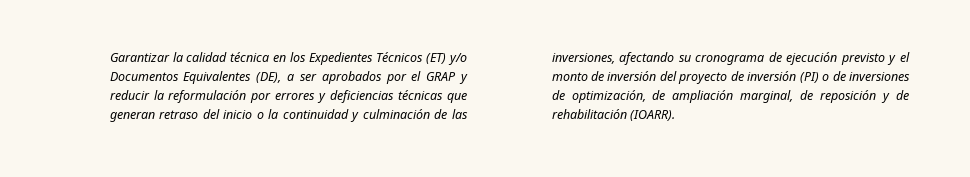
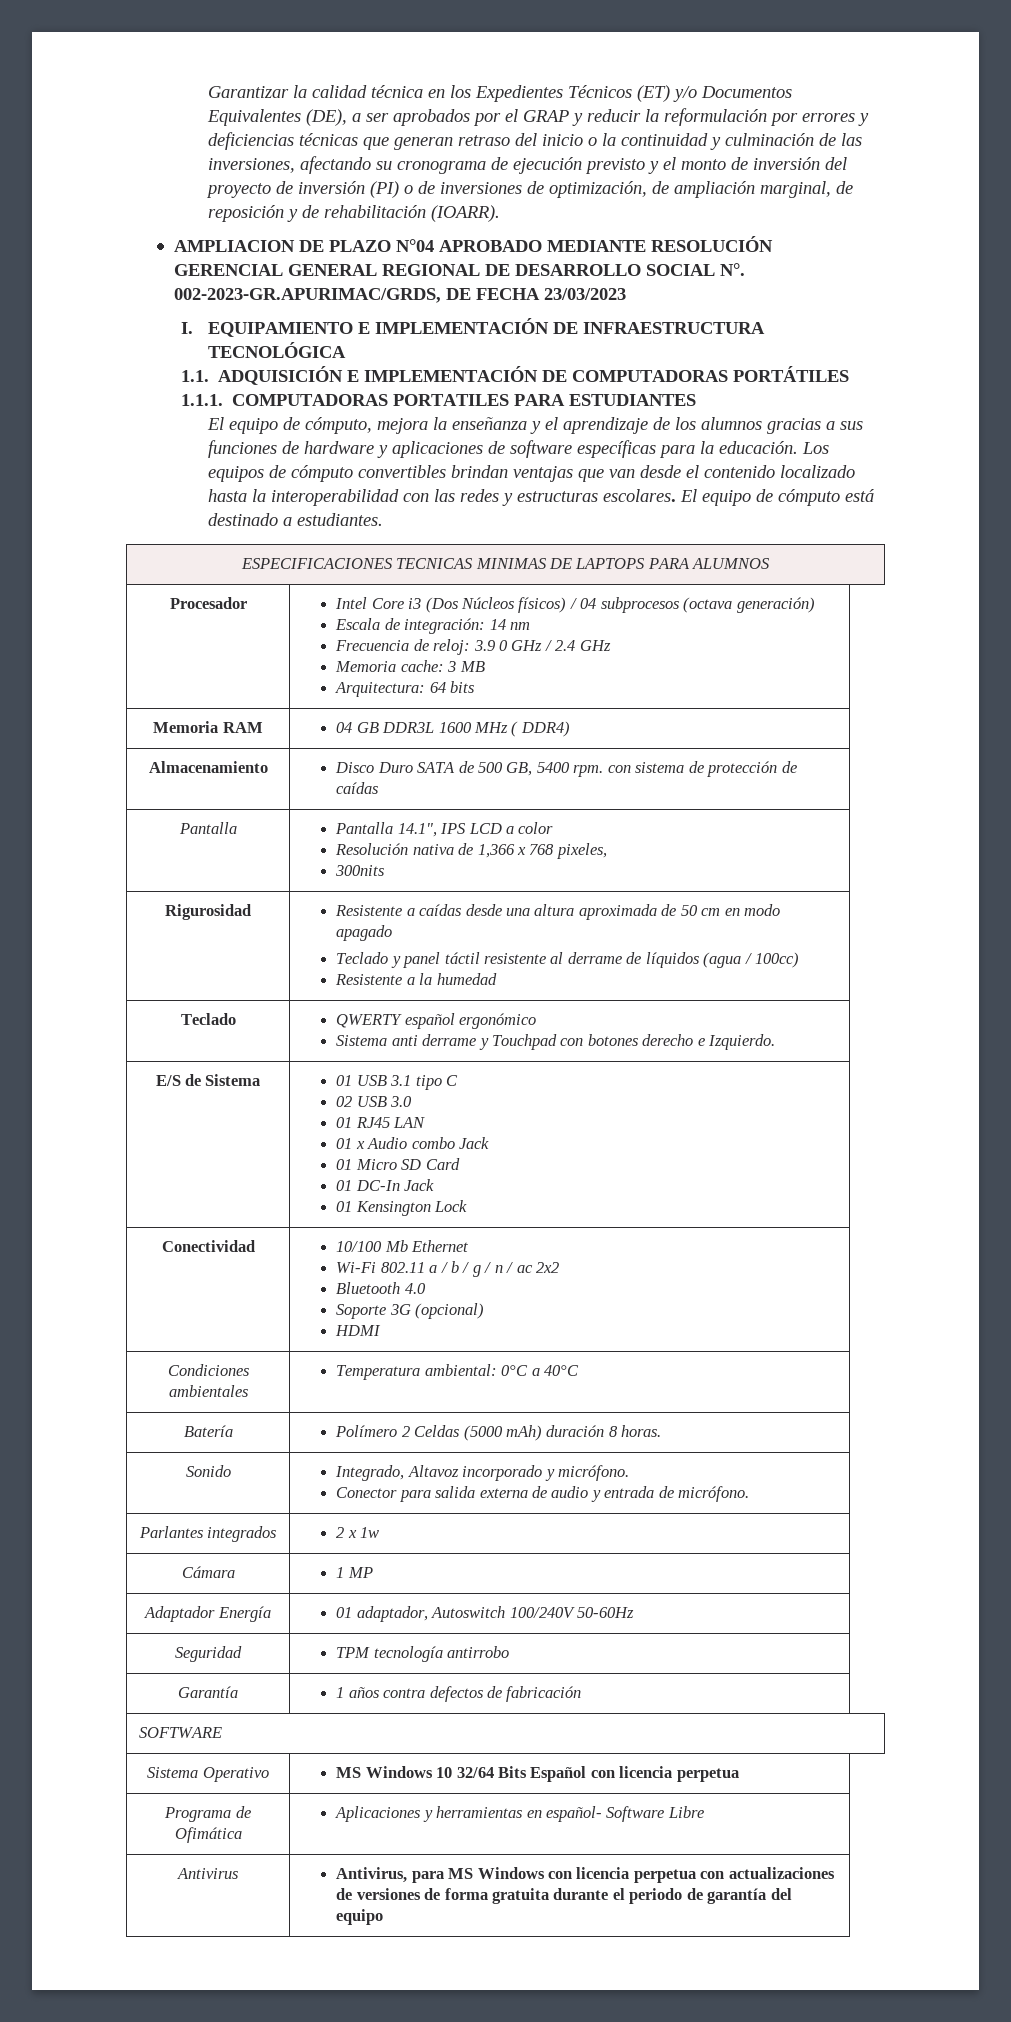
+ AMPLIACION DE PLAZO N°04 APROBADO MEDIANTE RESOLUCIÓN GERENCIAL GENERAL REGIONAL DE DESARROLLO SOCIAL N°. 002-2023-GR.APURIMAC/GRDS, DE FECHA 23/03/2023
+ I. EQUIPAMIENTO E IMPLEMENTACIÓN DE INFRAESTRUCTURA TECNOLÓGICA
+ 1.1. ADQUISICIÓN E IMPLEMENTACIÓN DE COMPUTADORAS PORTÁTILES
+ 1.1.1. COMPUTADORAS PORTATILES PARA ESTUDIANTES
+ El equipo de cómputo, mejora la enseñanza y el aprendizaje de los alumnos gracias a sus funciones de hardware y aplicaciones de software específicas para la educación. Los equipos de cómputo convertibles brindan ventajas que van desde el contenido localizado hasta la interoperabilidad con las redes y estructuras escolares. El equipo de cómputo está destinado a estudiantes.
+ ESPECIFICACIONES TECNICAS MINIMAS DE LAPTOPS PARA ALUMNOS
+ Procesador | Intel Core i3 (Dos Núcleos físicos) / 04 subprocesos (octava generación)
+ Escala de integración: 14 nm
+ Frecuencia de reloj: 3.9 0 GHz / 2.4 GHz
+ Memoria cache: 3 MB
+ Arquitectura: 64 bits
+ Memoria RAM | 04 GB DDR3L 1600 MHz ( DDR4)
+ Almacenamiento | Disco Duro SATA de 500 GB, 5400 rpm. con sistema de protección de caídas
+ Pantalla | Pantalla 14.1", IPS LCD a color
+ Resolución nativa de 1,366 x 768 pixeles,
+ 300nits
+ Rigurosidad | Resistente a caídas desde una altura aproximada de 50 cm en modo apagado
+ Teclado y panel táctil resistente al derrame de líquidos (agua / 100cc)
+ Resistente a la humedad
+ Teclado | QWERTY español ergonómico
+ Sistema anti derrame y Touchpad con botones derecho e Izquierdo.
+ E/S de Sistema | 01 USB 3.1 tipo C
+ 02 USB 3.0
+ 01 RJ45 LAN
+ 01 x Audio combo Jack
+ 01 Micro SD Card
+ 01 DC-In Jack
+ 01 Kensington Lock
+ Conectividad | 10/100 Mb Ethernet
+ Wi-Fi 802.11 a / b / g / n / ac 2x2
+ Bluetooth 4.0
+ Soporte 3G (opcional)
+ HDMI
+ Condiciones ambientales | Temperatura ambiental: 0°C a 40°C
+ Batería | Polímero 2 Celdas (5000 mAh) duración 8 horas.
+ Sonido | Integrado, Altavoz incorporado y micrófono.
+ Conector para salida externa de audio y entrada de micrófono.
+ Parlantes integrados | 2 x 1w
+ Cámara | 1 MP
+ Adaptador Energía | 01 adaptador, Autoswitch 100/240V 50-60Hz
+ Seguridad | TPM tecnología antirrobo
+ Garantía | 1 años contra defectos de fabricación
+ SOFTWARE
+ Sistema Operativo | MS Windows 10 32/64 Bits Español con licencia perpetua
+ Programa de Ofimática | Aplicaciones y herramientas en español- Software Libre
+ Antivirus | Antivirus, para MS Windows con licencia perpetua con actualizaciones de versiones de forma gratuita durante el periodo de garantía del equipo

